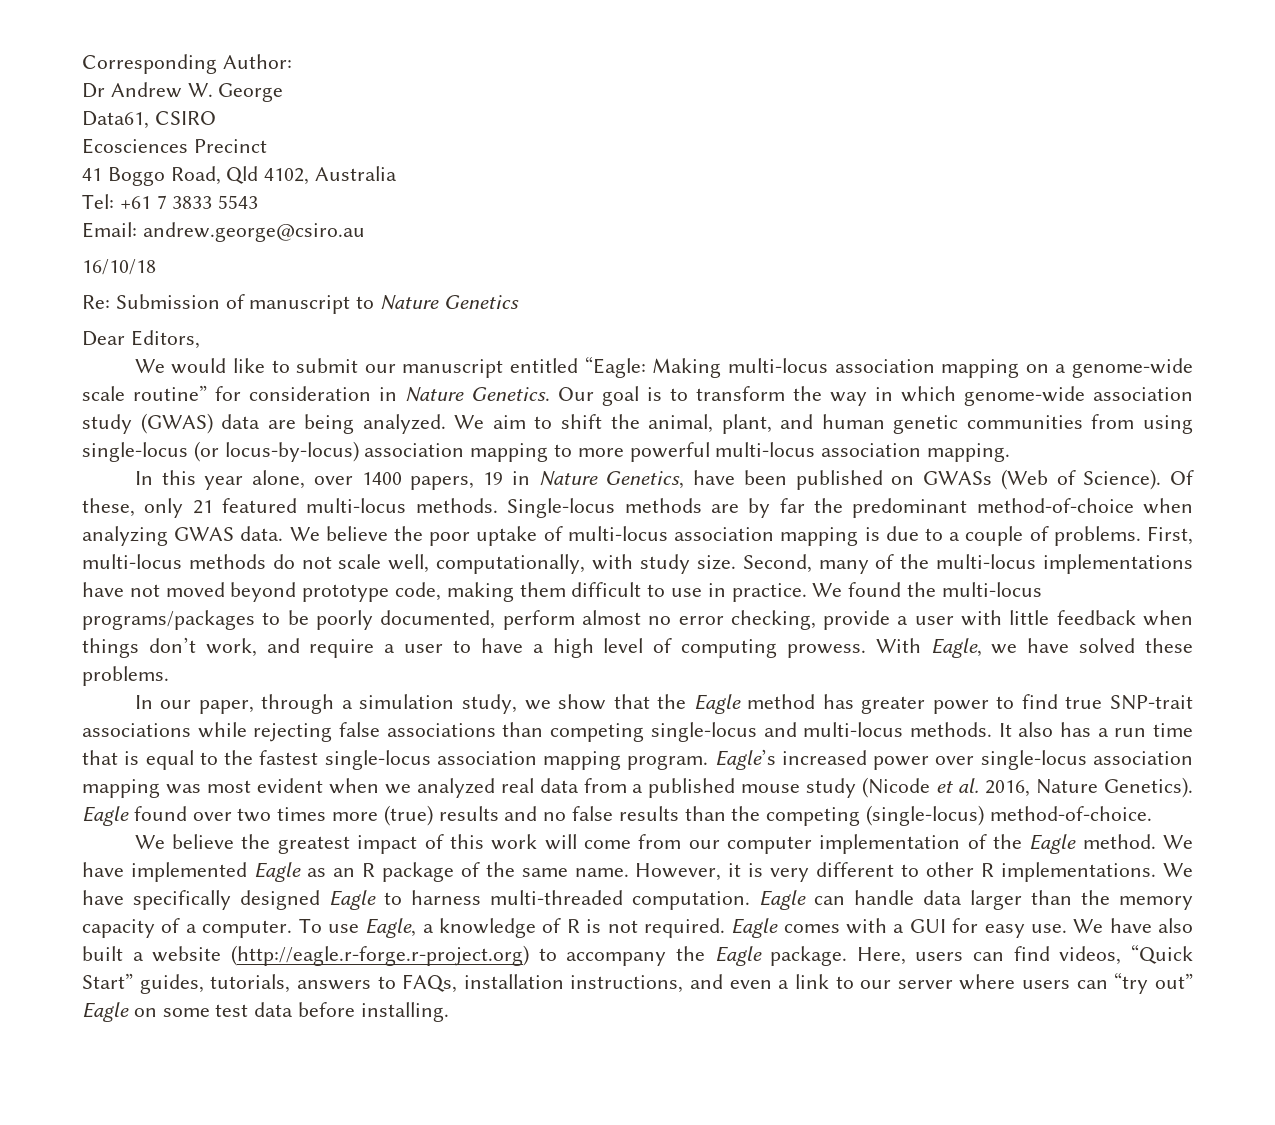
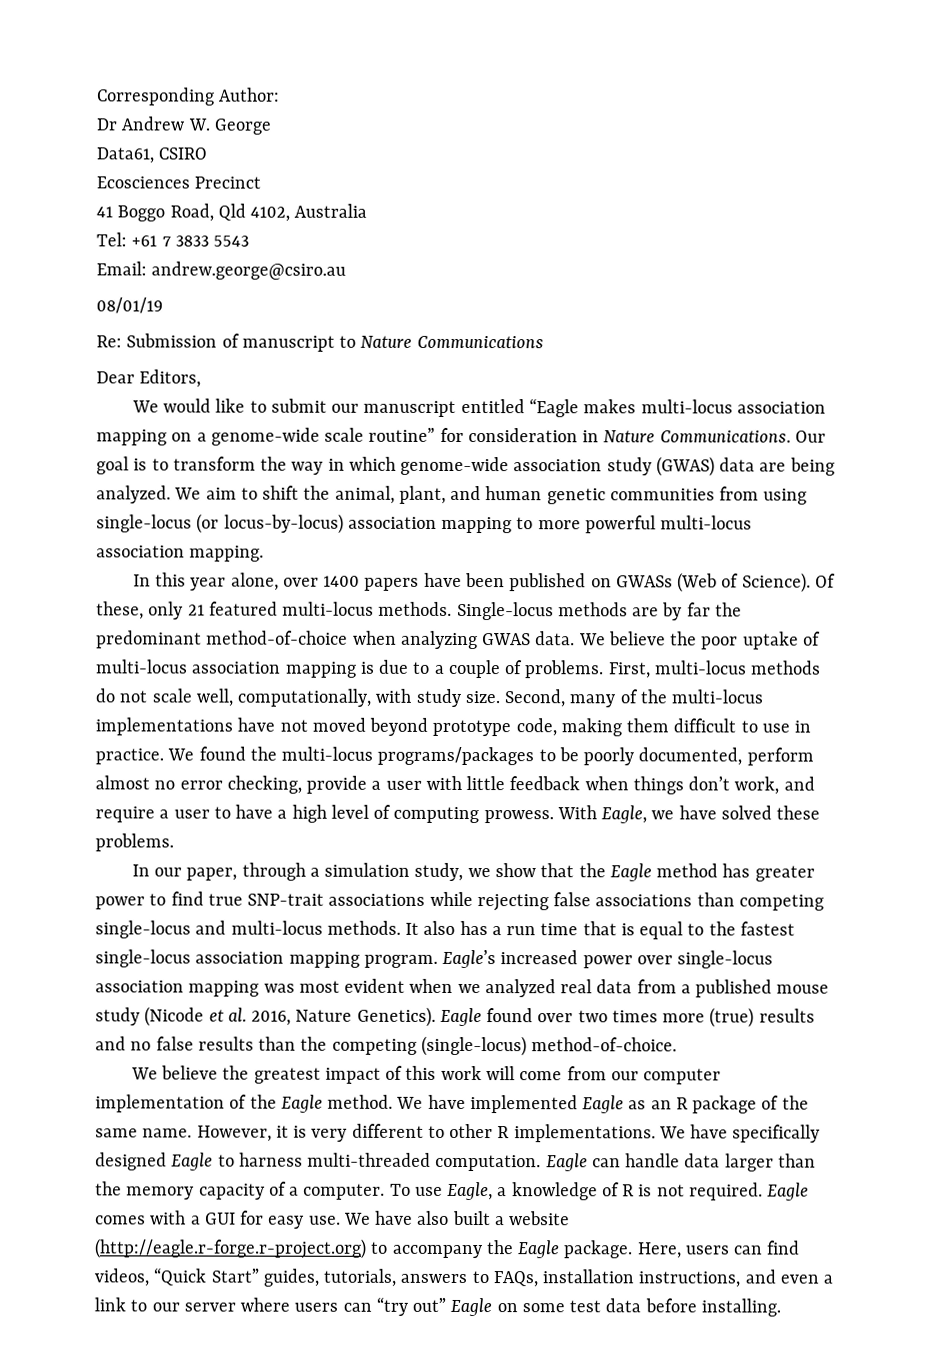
- 16/10/18
+ 08/01/19
- Re: Submission of manuscript to Nature Genetics
+ Re: Submission of manuscript to Nature Communications
- We would like to submit our manuscript entitled “Eagle: Making multi-locus association mapping on a genome-wide scale routine” for consideration in Nature Genetics.
+ We would like to submit our manuscript entitled “Eagle makes multi-locus association mapping on a genome-wide scale routine” for consideration in Nature Communications.
- In this year alone, over 1400 papers, 19 in Nature Genetics, have been published on GWASs (Web of Science).
+ In this year alone, over 1400 papers have been published on GWASs (Web of Science).

